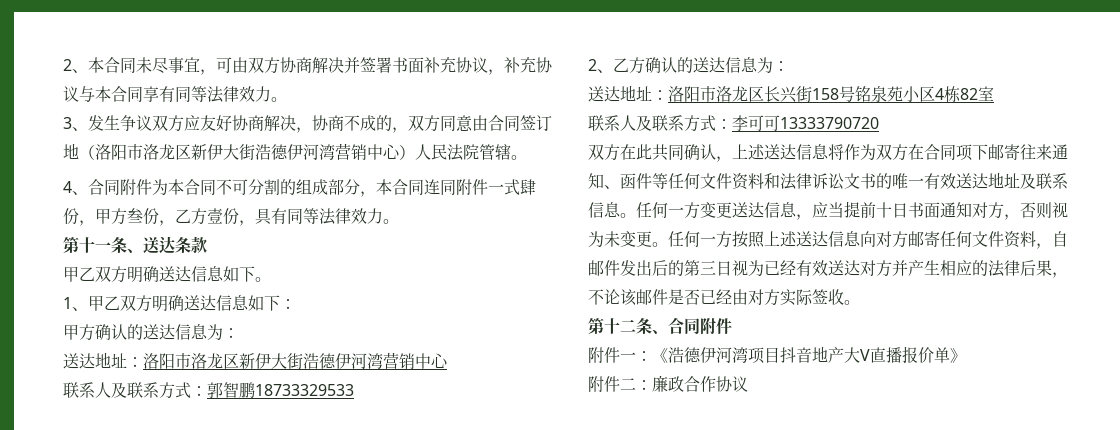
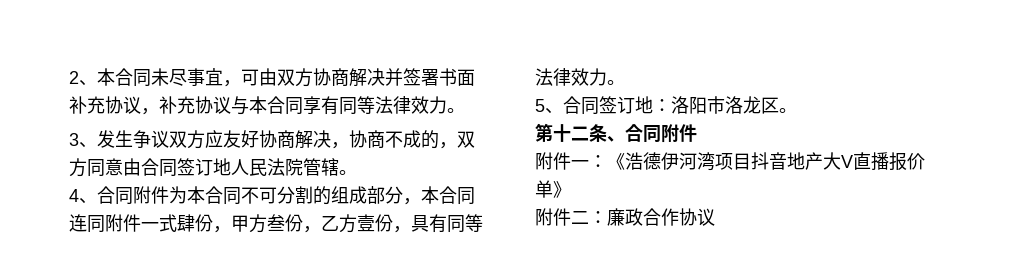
- 3、发生争议双方应友好协商解决，协商不成的，双方同意由合同签订地（洛阳市洛龙区新伊大街浩德伊河湾营销中心）人民法院管辖。
+ 3、发生争议双方应友好协商解决，协商不成的，双方同意由合同签订地人民法院管辖。
- 第十一条、送达条款
- 甲乙双方明确送达信息如下。
- 1、甲乙双方明确送达信息如下：
- 甲方确认的送达信息为：
- 送达地址：洛阳市洛龙区新伊大街浩德伊河湾营销中心
- 联系人及联系方式：郭智鹏18733329533
- 2、乙方确认的送达信息为：
- 送达地址：洛阳市洛龙区长兴街158号铭泉苑小区4栋82室
- 联系人及联系方式：李可可13333790720
- 双方在此共同确认，上述送达信息将作为双方在合同项下邮寄往来通知、函件等任何文件资料和法律诉讼文书的唯一有效送达地址及联系信息。任何一方变更送达信息，应当提前十日书面通知对方，否则视为未变更。任何一方按照上述送达信息向对方邮寄任何文件资料，自邮件发出后的第三日视为已经有效送达对方并产生相应的法律后果，不论该邮件是否已经由对方实际签收。
+ 5、合同签订地：洛阳市洛龙区。

